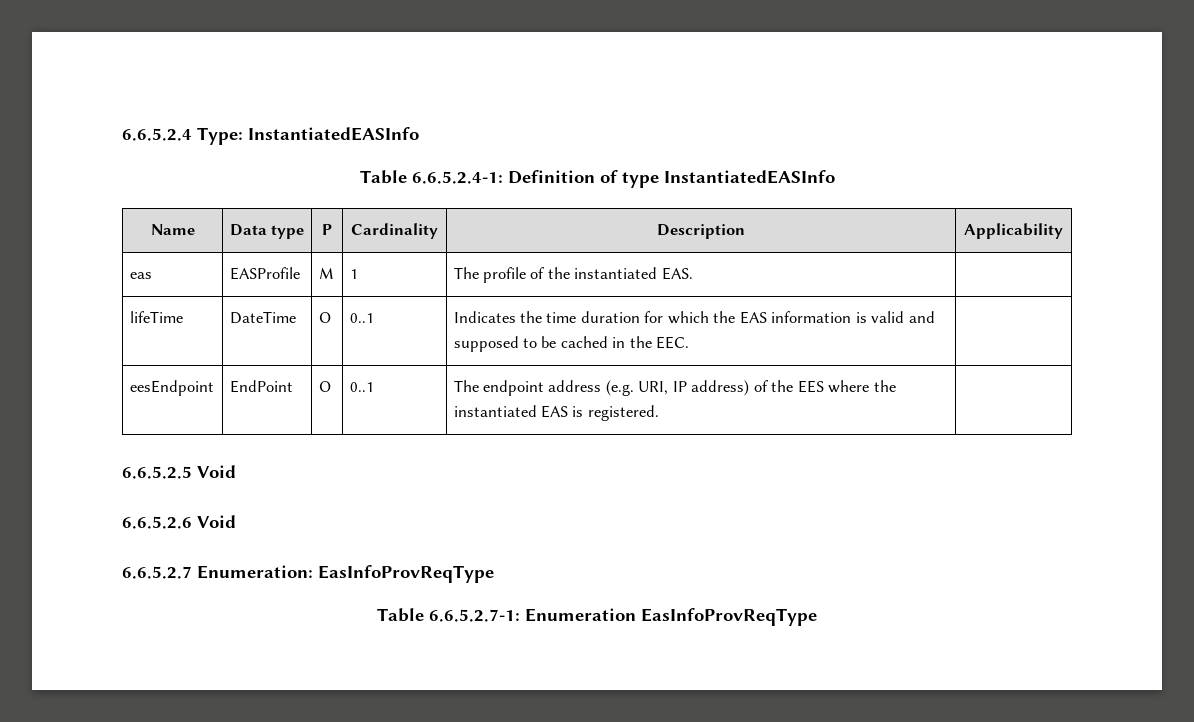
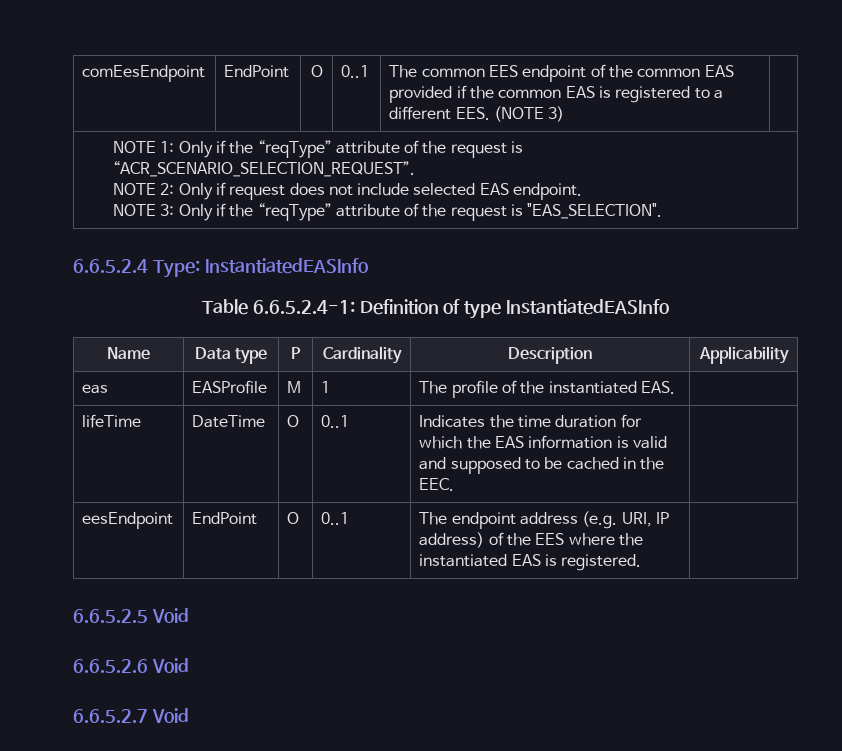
+ comEesEndpoint | EndPoint | O | 0..1 | The common EES endpoint of the common EAS provided if the common EAS is registered to a different EES. (NOTE 3) |
+ NOTE 1: Only if the “reqType” attribute of the request is “ACR_SCENARIO_SELECTION_REQUEST”.
+ NOTE 2: Only if request does not include selected EAS endpoint.
+ NOTE 3: Only if the “reqType” attribute of the request is "EAS_SELECTION".
- 6.6.5.2.7 Enumeration: EasInfoProvReqType
- Table 6.6.5.2.7-1: Enumeration EasInfoProvReqType
+ 6.6.5.2.7 Void

